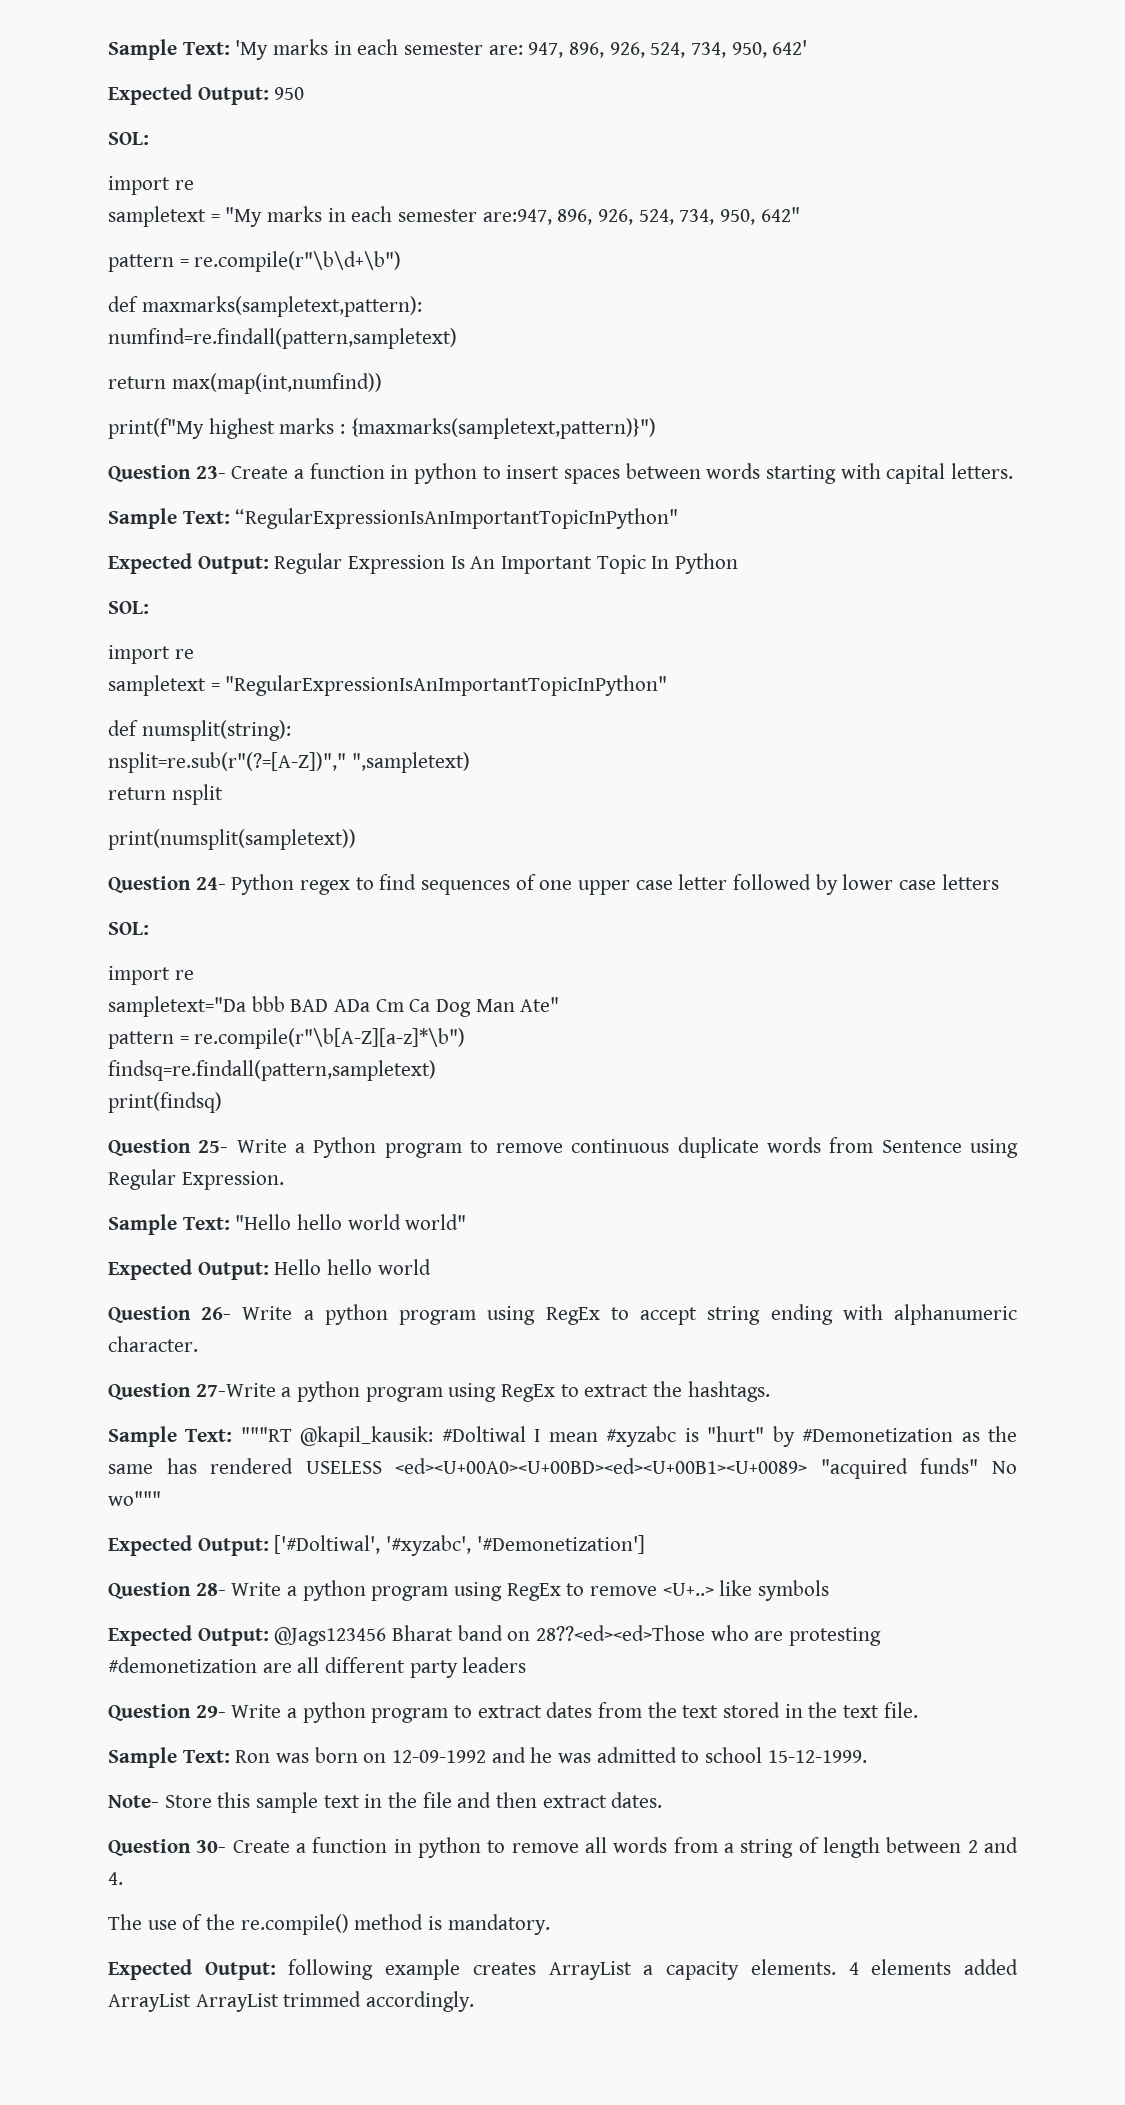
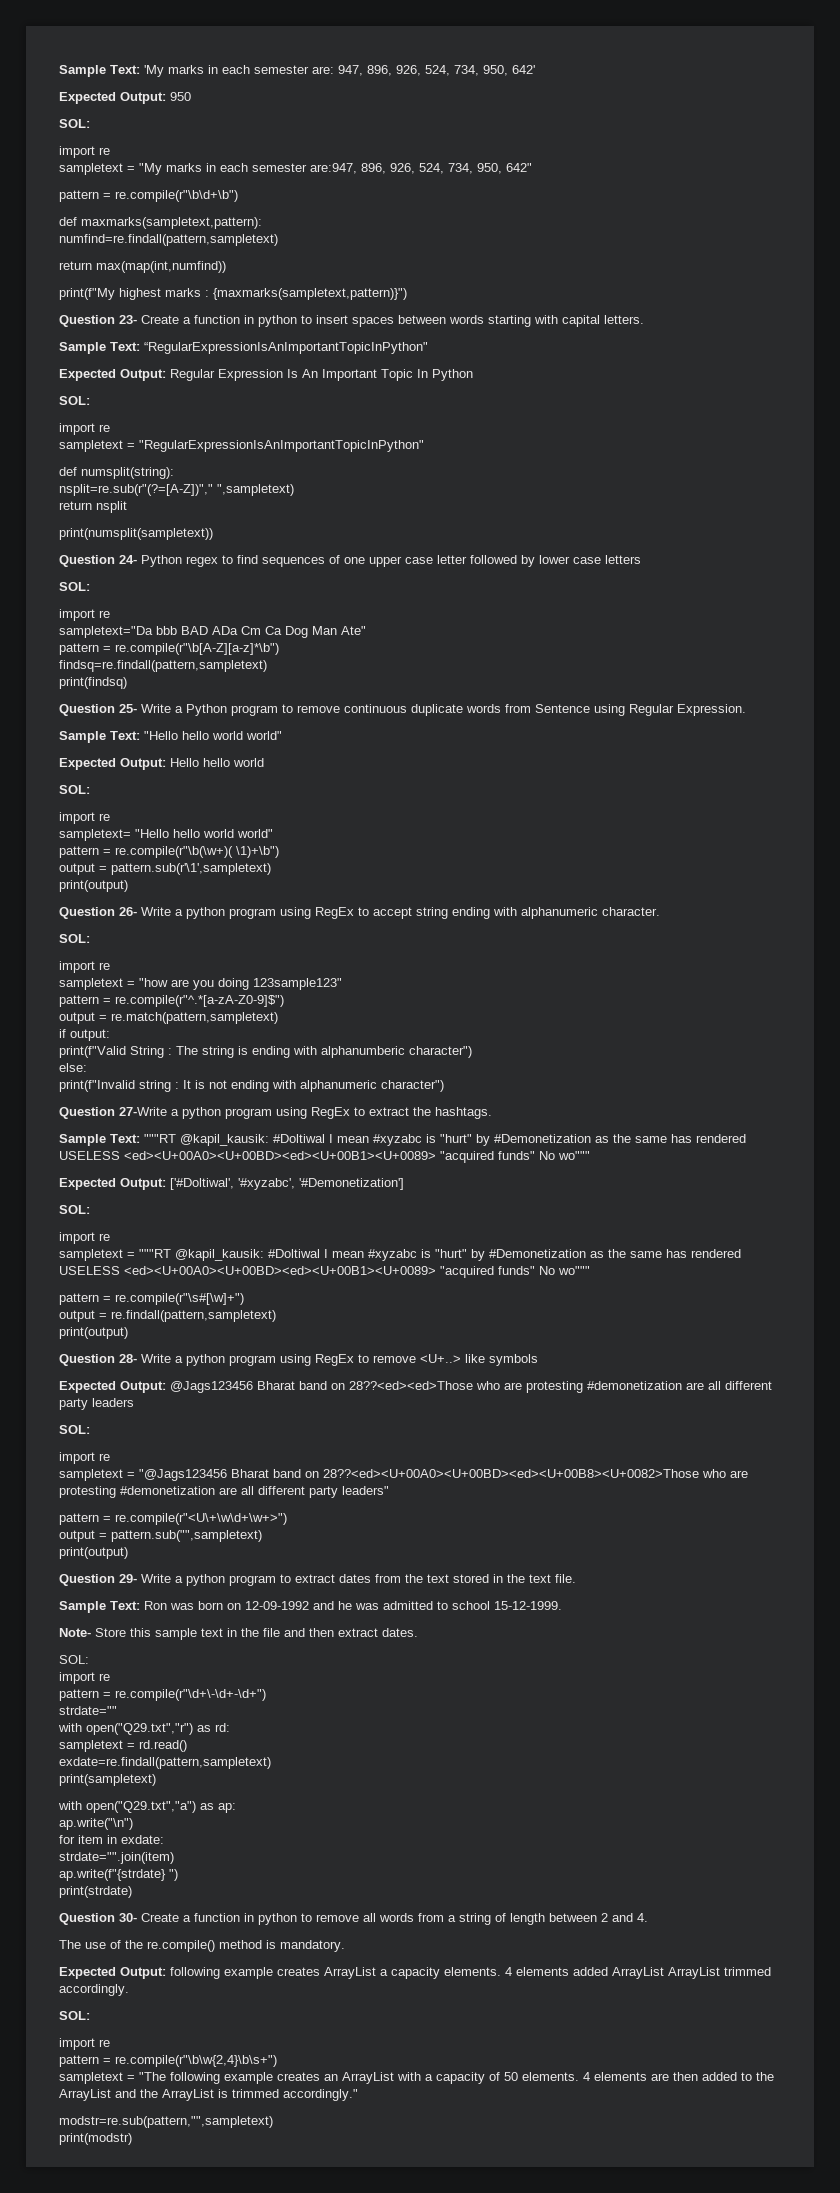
  Expected Output: Hello hello world
+ SOL:
+ import re
+ sampletext= "Hello hello world world"
+ pattern = re.compile(r"\b(\w+)( \1)+\b")
+ output = pattern.sub(r'\1',sampletext)
+ print(output)
  Question 26- Write a python program using RegEx to accept string ending with alphanumeric character.
+ SOL:
+ import re
+ sampletext = "how are you doing 123sample123"
+ pattern = re.compile(r"^.*[a-zA-Z0-9]$")
+ output = re.match(pattern,sampletext)
+ if output:
+ print(f"Valid String : The string is ending with alphanumberic character")
+ else:
+ print(f"Invalid string : It is not ending with alphanumeric character")
  Expected Output: ['#Doltiwal', '#xyzabc', '#Demonetization']
+ SOL:
+ import re
+ sampletext = """RT @kapil_kausik: #Doltiwal I mean #xyzabc is "hurt" by #Demonetization as the same has rendered USELESS <ed><U+00A0><U+00BD><ed><U+00B1><U+0089> "acquired funds" No wo"""
+ pattern = re.compile(r"\s#[\w]+")
+ output = re.findall(pattern,sampletext)
+ print(output)
  Expected Output: @Jags123456 Bharat band on 28??<ed><ed>Those who are protesting #demonetization are all different party leaders
+ SOL:
+ import re
+ sampletext = "@Jags123456 Bharat band on 28??<ed><U+00A0><U+00BD><ed><U+00B8><U+0082>Those who are protesting #demonetization are all different party leaders"
+ pattern = re.compile(r"<U\+\w\d+\w+>")
+ output = pattern.sub("",sampletext)
+ print(output)
  Note- Store this sample text in the file and then extract dates.
+ SOL:
+ import re
+ pattern = re.compile(r"\d+\-\d+-\d+")
+ strdate=""
+ with open("Q29.txt","r") as rd:
+ sampletext = rd.read()
+ exdate=re.findall(pattern,sampletext)
+ print(sampletext)
+ with open("Q29.txt","a") as ap:
+ ap.write("\n")
+ for item in exdate:
+ strdate="".join(item)
+ ap.write(f"{strdate} ")
+ print(strdate)
  4 elements added ArrayList ArrayList trimmed accordingly.
+ SOL:
+ import re
+ pattern = re.compile(r"\b\w{2,4}\b\s+")
+ sampletext = "The following example creates an ArrayList with a capacity of 50 elements. 4 elements are then added to the ArrayList and the ArrayList is trimmed accordingly."
+ modstr=re.sub(pattern,"",sampletext)
+ print(modstr)

